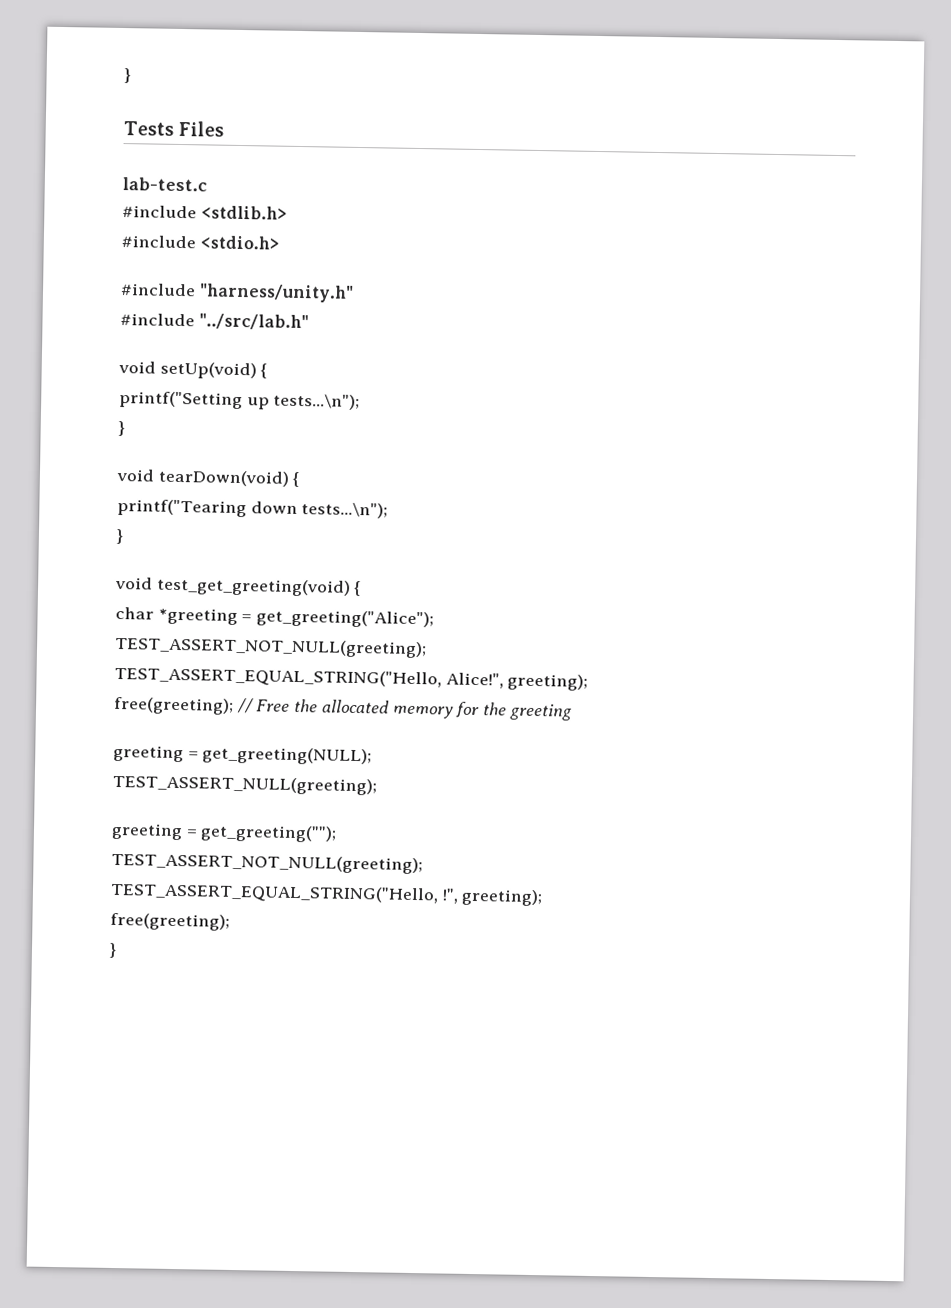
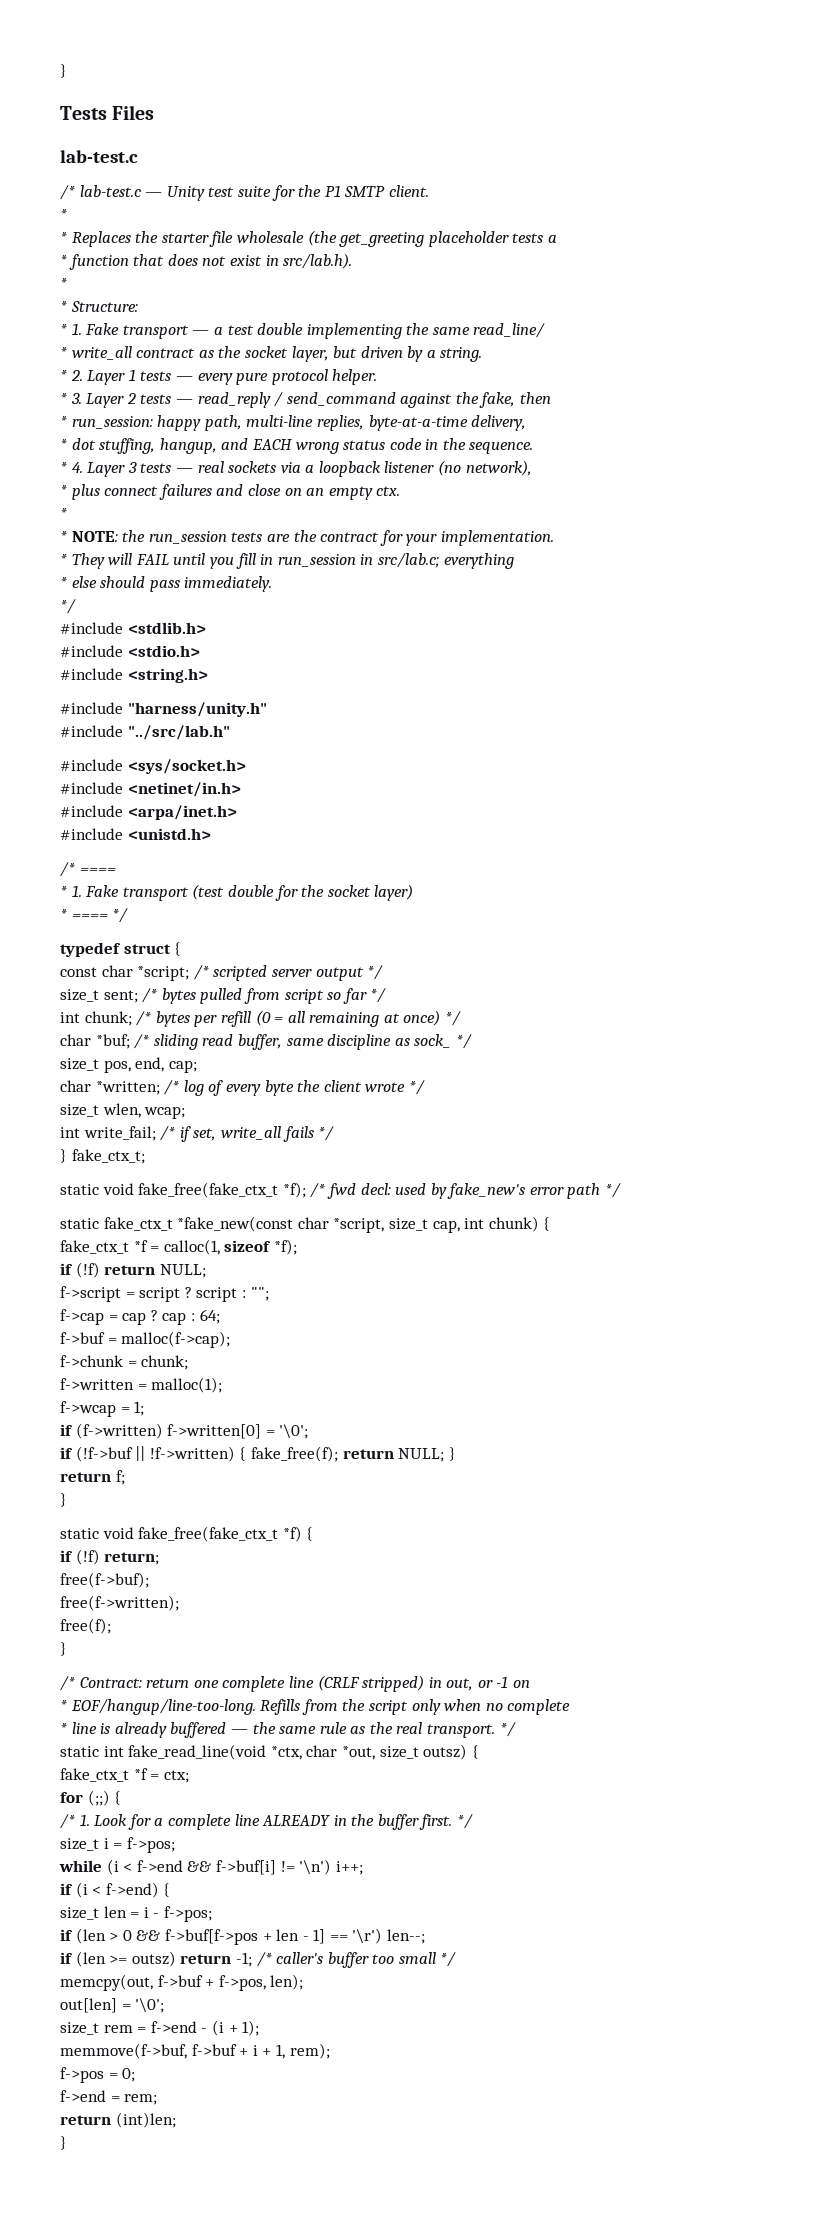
+ /* lab-test.c — Unity test suite for the P1 SMTP client.
+ *
+ * Replaces the starter file wholesale (the get_greeting placeholder tests a
+ * function that does not exist in src/lab.h).
+ *
+ * Structure:
+ * 1. Fake transport — a test double implementing the same read_line/
+ * write_all contract as the socket layer, but driven by a string.
+ * 2. Layer 1 tests — every pure protocol helper.
+ * 3. Layer 2 tests — read_reply / send_command against the fake, then
+ * run_session: happy path, multi-line replies, byte-at-a-time delivery,
+ * dot stuffing, hangup, and EACH wrong status code in the sequence.
+ * 4. Layer 3 tests — real sockets via a loopback listener (no network),
+ * plus connect failures and close on an empty ctx.
+ *
+ * NOTE: the run_session tests are the contract for your implementation.
+ * They will FAIL until you fill in run_session in src/lab.c; everything
+ * else should pass immediately.
+ */
+ #include <string.h>
- void setUp(void) {
- printf("Setting up tests...\n");
+ #include <sys/socket.h>
+ #include <netinet/in.h>
+ #include <arpa/inet.h>
+ #include <unistd.h>
+ /* ====
+ * 1. Fake transport (test double for the socket layer)
+ * ==== */
+ typedef struct {
+ const char *script; /* scripted server output */
+ size_t sent; /* bytes pulled from script so far */
+ int chunk; /* bytes per refill (0 = all remaining at once) */
+ char *buf; /* sliding read buffer, same discipline as sock_ */
+ size_t pos, end, cap;
+ char *written; /* log of every byte the client wrote */
+ size_t wlen, wcap;
+ int write_fail; /* if set, write_all fails */
+ } fake_ctx_t;
+ static void fake_free(fake_ctx_t *f); /* fwd decl: used by fake_new's error path */
+ static fake_ctx_t *fake_new(const char *script, size_t cap, int chunk) {
+ fake_ctx_t *f = calloc(1, sizeof *f);
+ if (!f) return NULL;
+ f->script = script ? script : "";
+ f->cap = cap ? cap : 64;
+ f->buf = malloc(f->cap);
+ f->chunk = chunk;
+ f->written = malloc(1);
+ f->wcap = 1;
+ if (f->written) f->written[0] = '\0';
+ if (!f->buf || !f->written) { fake_free(f); return NULL; }
+ return f;
  }
- void tearDown(void) {
- printf("Tearing down tests...\n");
+ static void fake_free(fake_ctx_t *f) {
+ if (!f) return;
+ free(f->buf);
+ free(f->written);
+ free(f);
  }
- void test_get_greeting(void) {
- char *greeting = get_greeting("Alice");
- TEST_ASSERT_NOT_NULL(greeting);
- TEST_ASSERT_EQUAL_STRING("Hello, Alice!", greeting);
- free(greeting); // Free the allocated memory for the greeting
- greeting = get_greeting(NULL);
- TEST_ASSERT_NULL(greeting);
- greeting = get_greeting("");
- TEST_ASSERT_NOT_NULL(greeting);
- TEST_ASSERT_EQUAL_STRING("Hello, !", greeting);
- free(greeting);
+ /* Contract: return one complete line (CRLF stripped) in out, or -1 on
+ * EOF/hangup/line-too-long. Refills from the script only when no complete
+ * line is already buffered — the same rule as the real transport. */
+ static int fake_read_line(void *ctx, char *out, size_t outsz) {
+ fake_ctx_t *f = ctx;
+ for (;;) {
+ /* 1. Look for a complete line ALREADY in the buffer first. */
+ size_t i = f->pos;
+ while (i < f->end && f->buf[i] != '\n') i++;
+ if (i < f->end) {
+ size_t len = i - f->pos;
+ if (len > 0 && f->buf[f->pos + len - 1] == '\r') len--;
+ if (len >= outsz) return -1; /* caller's buffer too small */
+ memcpy(out, f->buf + f->pos, len);
+ out[len] = '\0';
+ size_t rem = f->end - (i + 1);
+ memmove(f->buf, f->buf + i + 1, rem);
+ f->pos = 0;
+ f->end = rem;
+ return (int)len;

